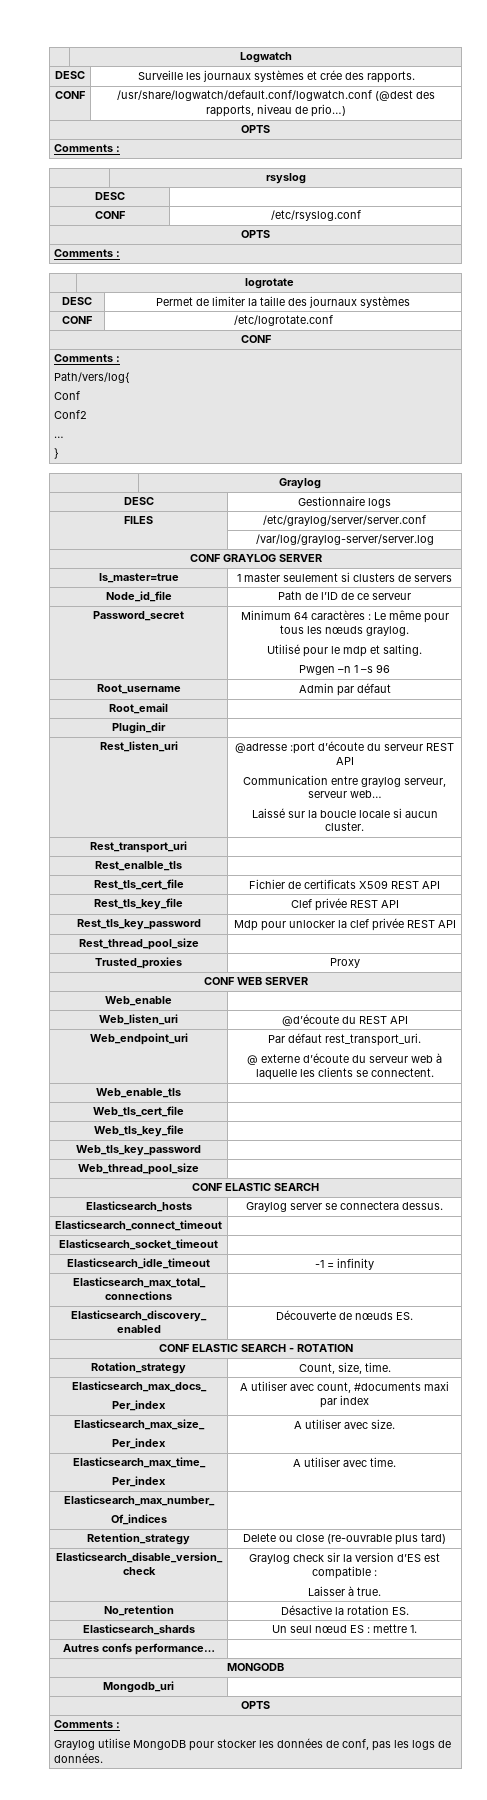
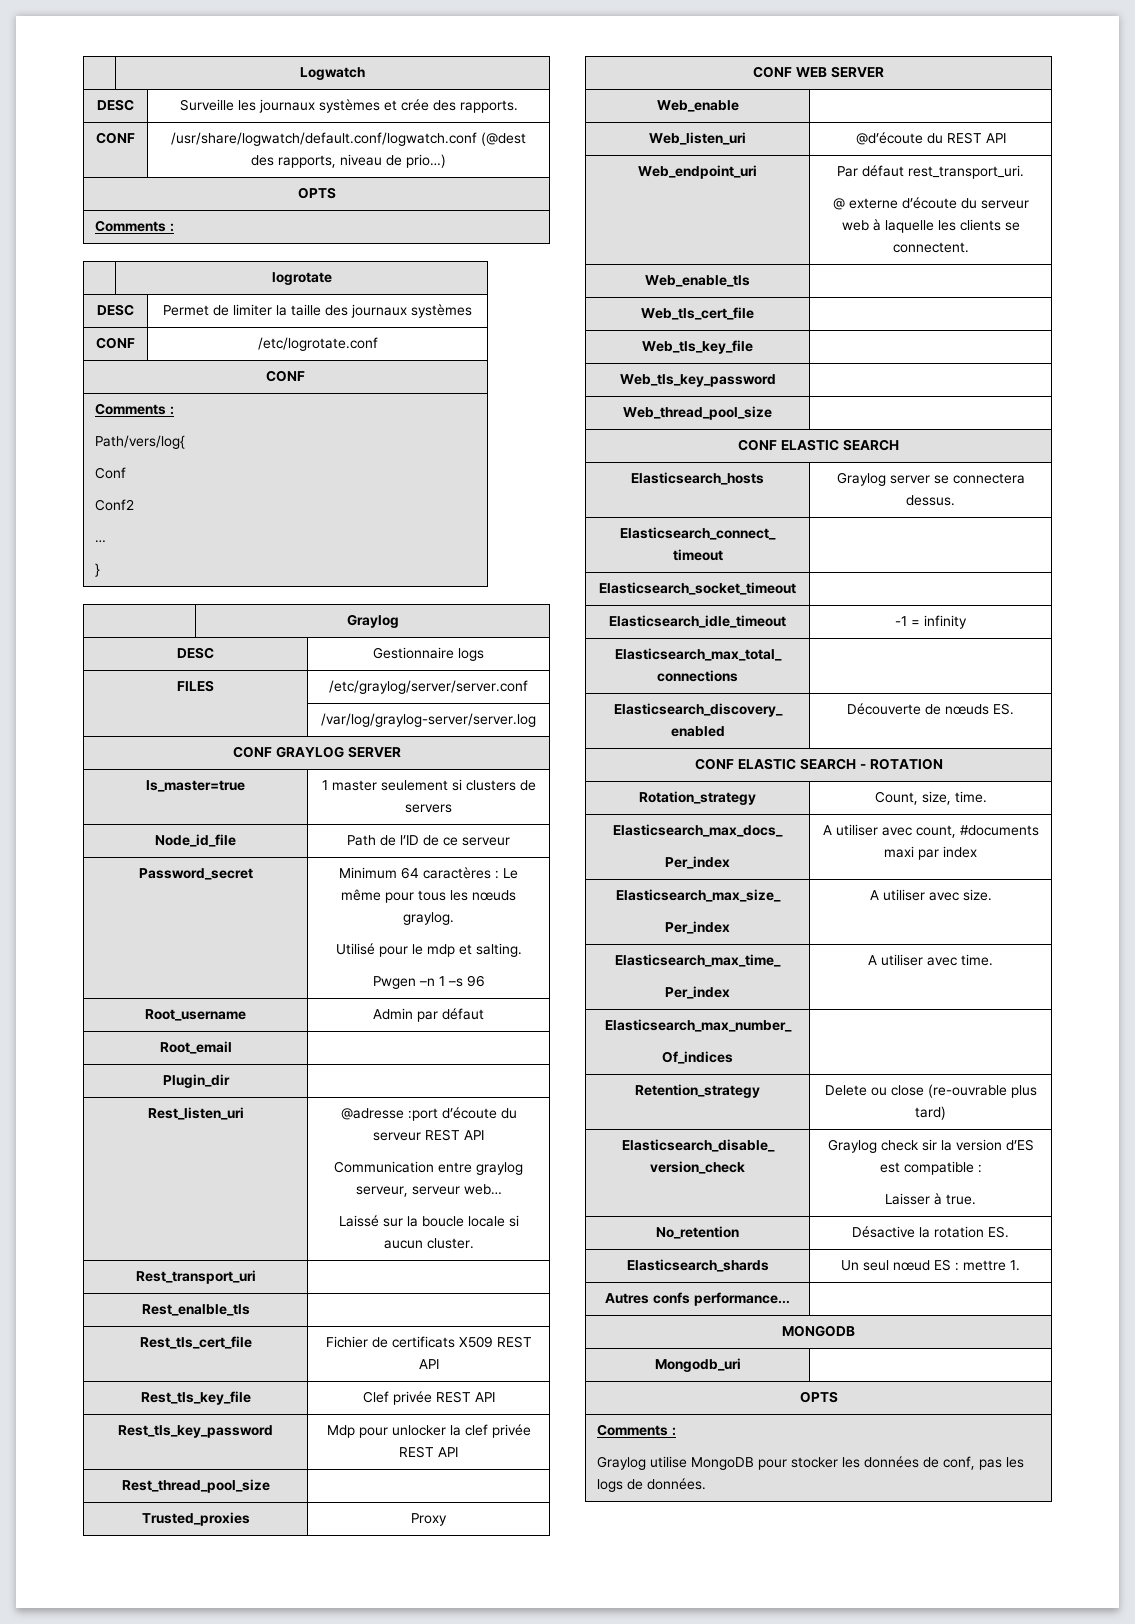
- | rsyslog
- DESC |
- CONF | /etc/rsyslog.conf
- OPTS
- Comments :

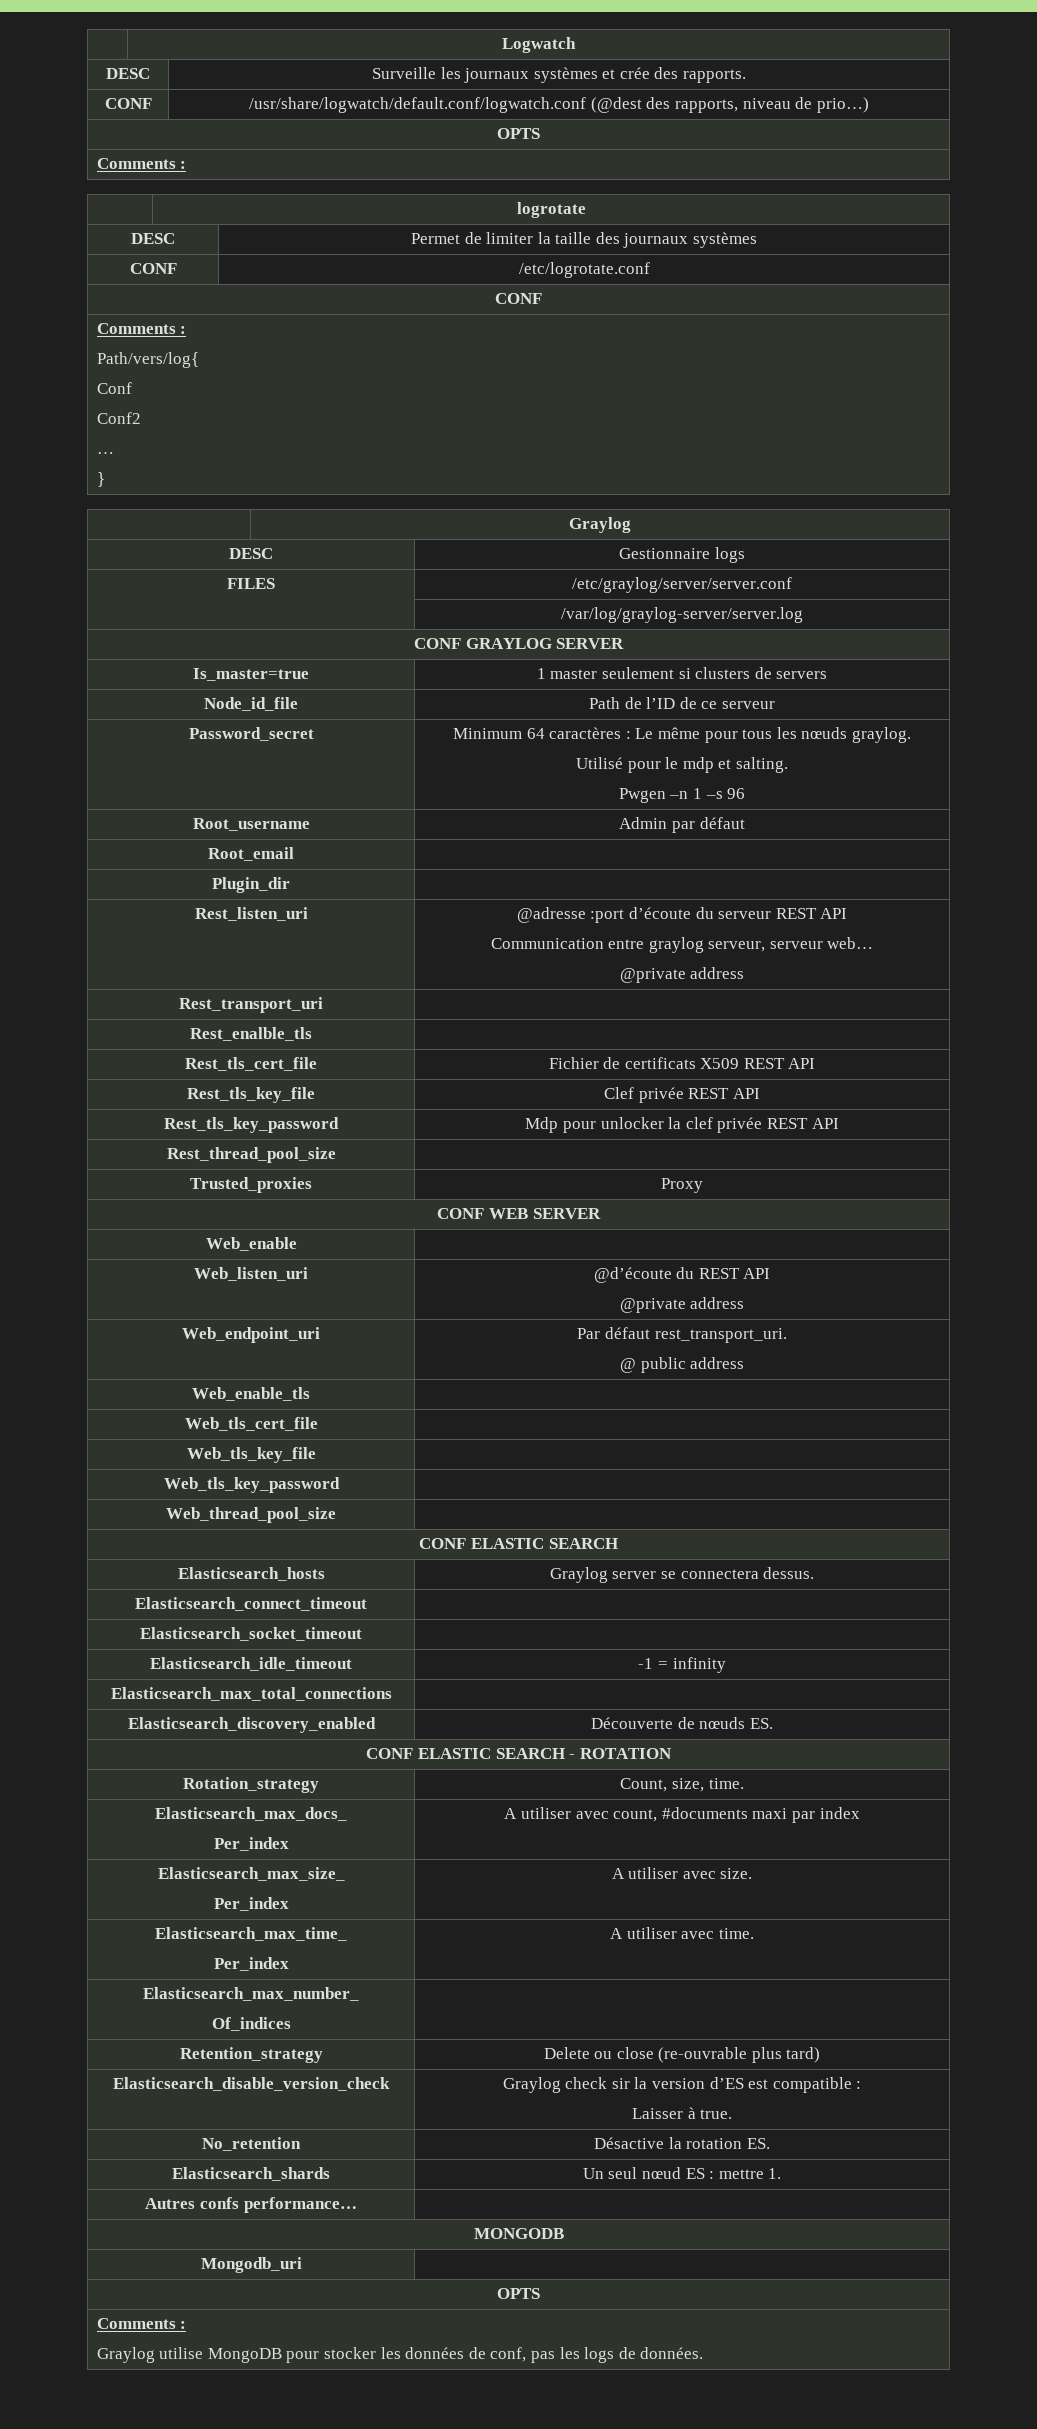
  Rest_listen_uri | @adresse :port d’écoute du serveur REST API
  Communication entre graylog serveur, serveur web…
- Laissé sur la boucle locale si aucun cluster.
+ @private address
  Web_listen_uri | @d’écoute du REST API
+ @private address
  Web_endpoint_uri | Par défaut rest_transport_uri.
- @ externe d’écoute du serveur web à laquelle les clients se connectent.
+ @ public address

